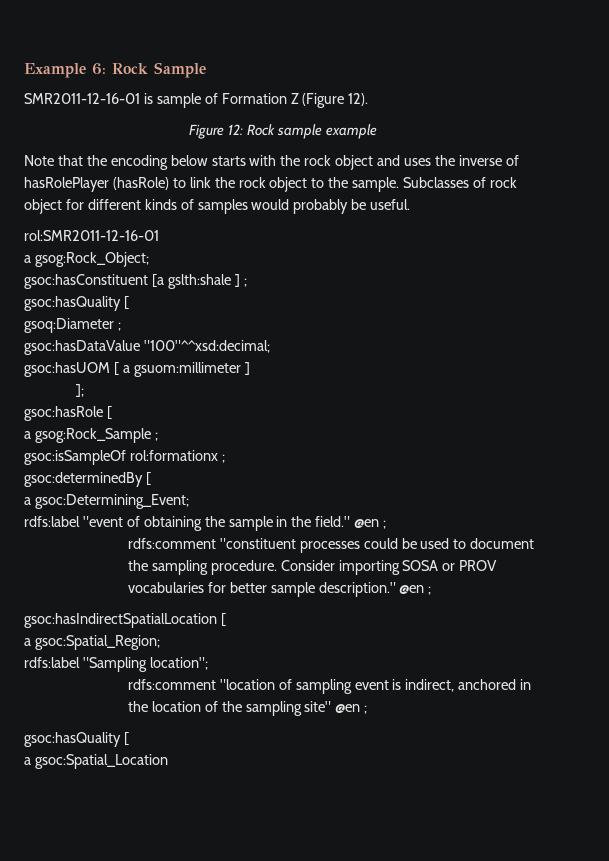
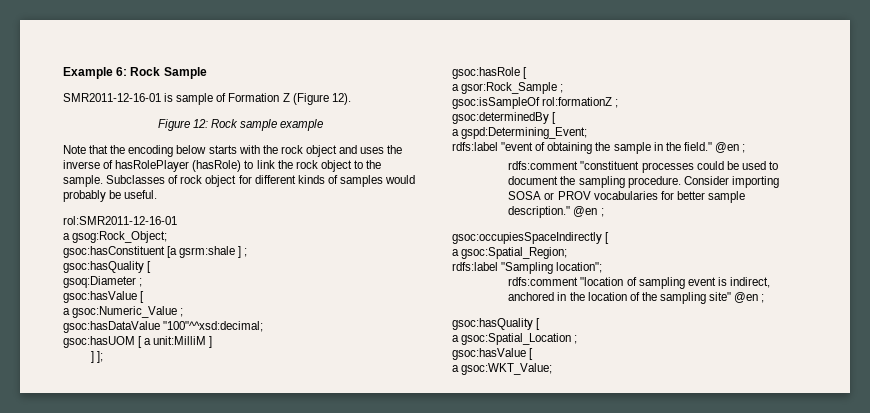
- gsoc:hasConstituent [a gslth:shale ] ;
+ gsoc:hasConstituent [a gsrm:shale ] ;
  gsoq:Diameter ;
+ gsoc:hasValue [
+ a gsoc:Numeric_Value ;
- gsoc:hasUOM [ a gsuom:millimeter ]
+ gsoc:hasUOM [ a unit:MilliM ]
- ];
+ ] ];
- a gsog:Rock_Sample ;
+ a gsor:Rock_Sample ;
- gsoc:isSampleOf rol:formationx ;
+ gsoc:isSampleOf rol:formationZ ;
- a gsoc:Determining_Event;
+ a gspd:Determining_Event;
- gsoc:hasIndirectSpatialLocation [
+ gsoc:occupiesSpaceIndirectly [
- a gsoc:Spatial_Location
+ a gsoc:Spatial_Location ;
+ gsoc:hasValue [
+ a gsoc:WKT_Value;

